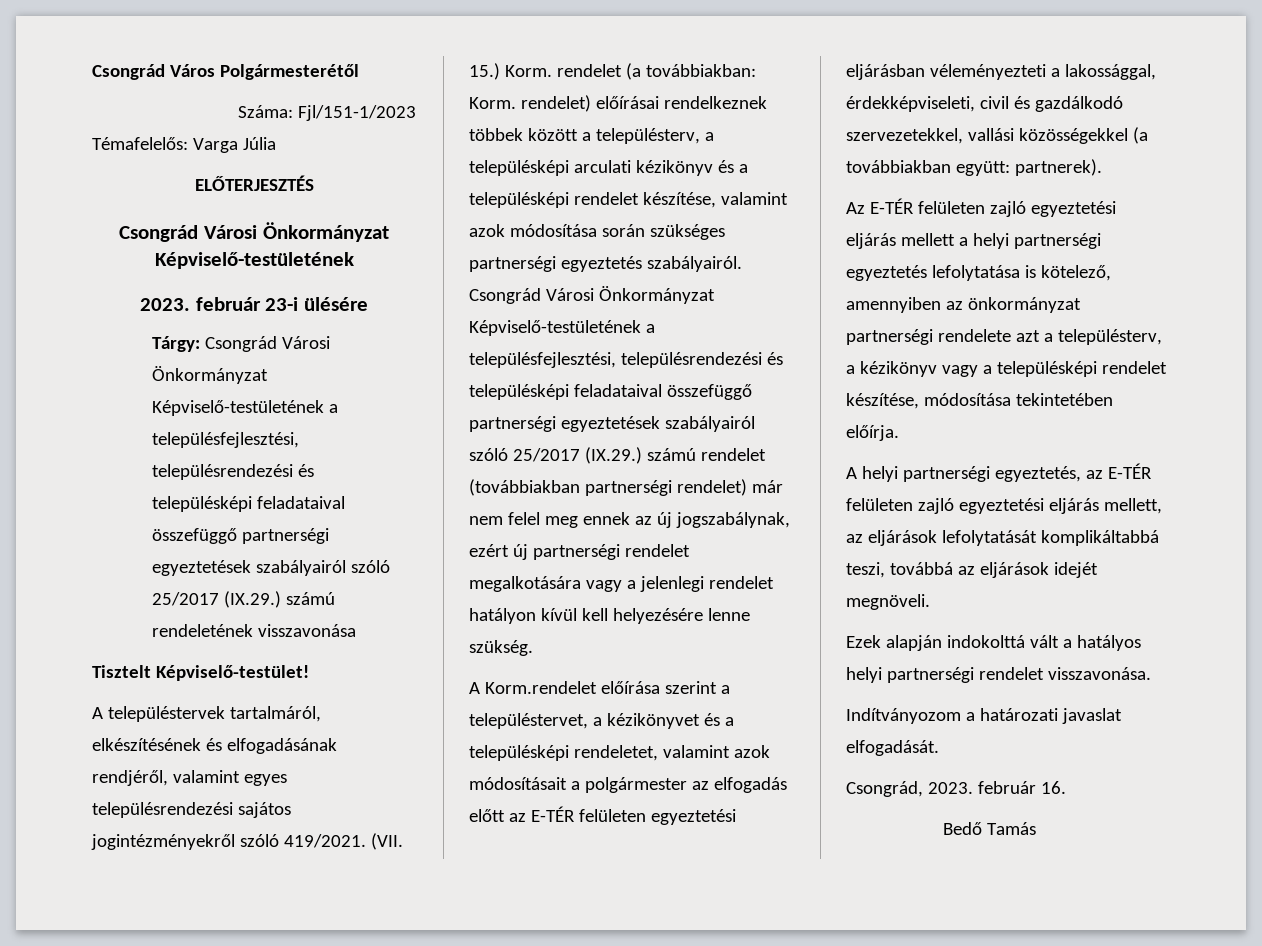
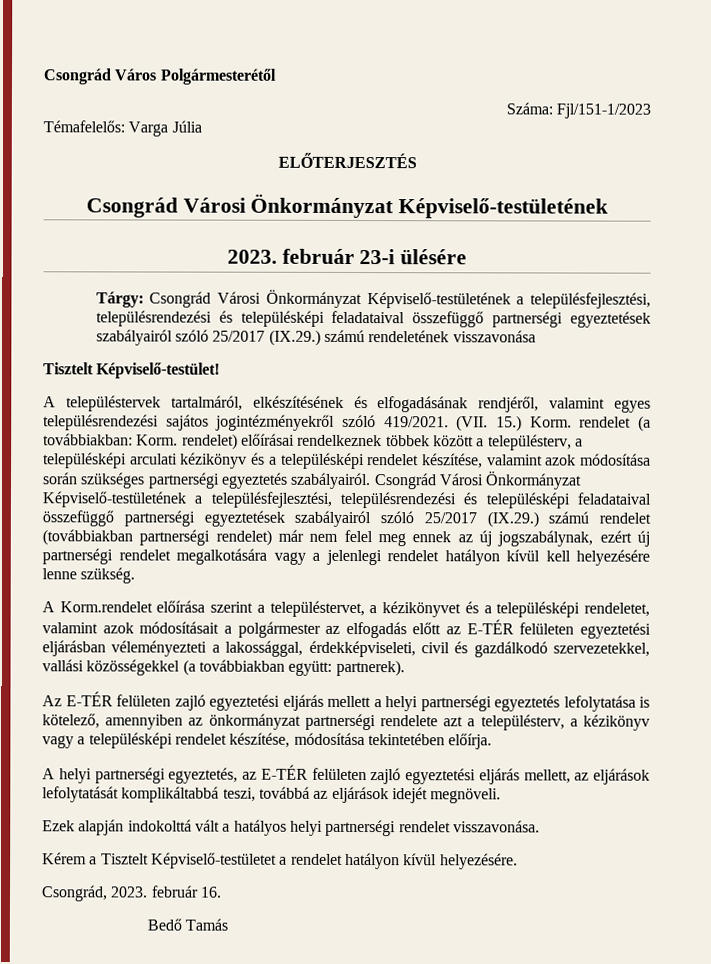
- Indítványozom a határozati javaslat elfogadását.
+ Kérem a Tisztelt Képviselő-testületet a rendelet hatályon kívül helyezésére.

